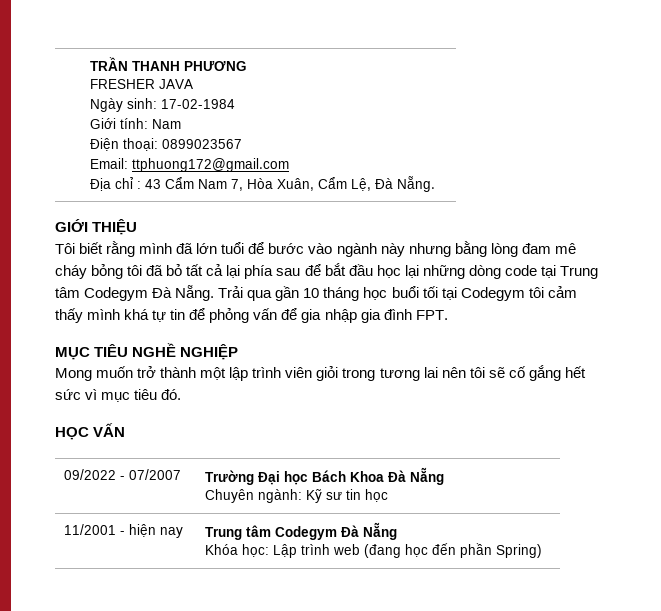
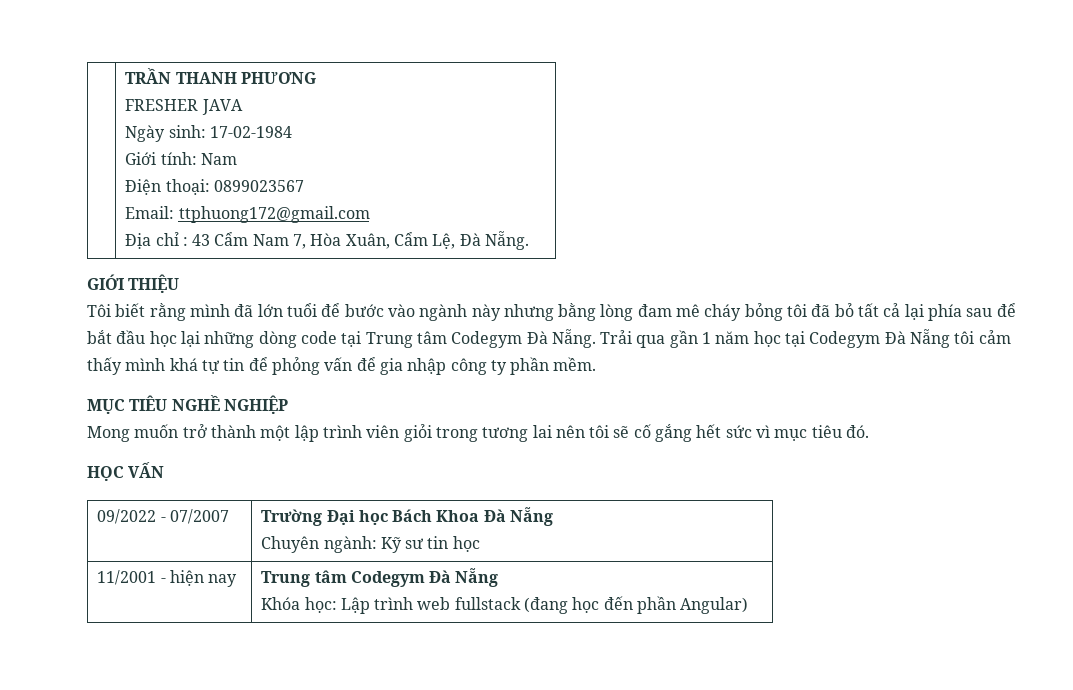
- Trải qua gần 10 tháng học buổi tối tại Codegym tôi cảm thấy mình khá tự tin để phỏng vấn để gia nhập gia đình FPT.
+ Trải qua gần 1 năm học tại Codegym Đà Nẵng tôi cảm thấy mình khá tự tin để phỏng vấn để gia nhập công ty phần mềm.
  11/2001 - hiện nay | Trung tâm Codegym Đà Nẵng
- Khóa học: Lập trình web (đang học đến phần Spring)
+ Khóa học: Lập trình web fullstack (đang học đến phần Angular)

